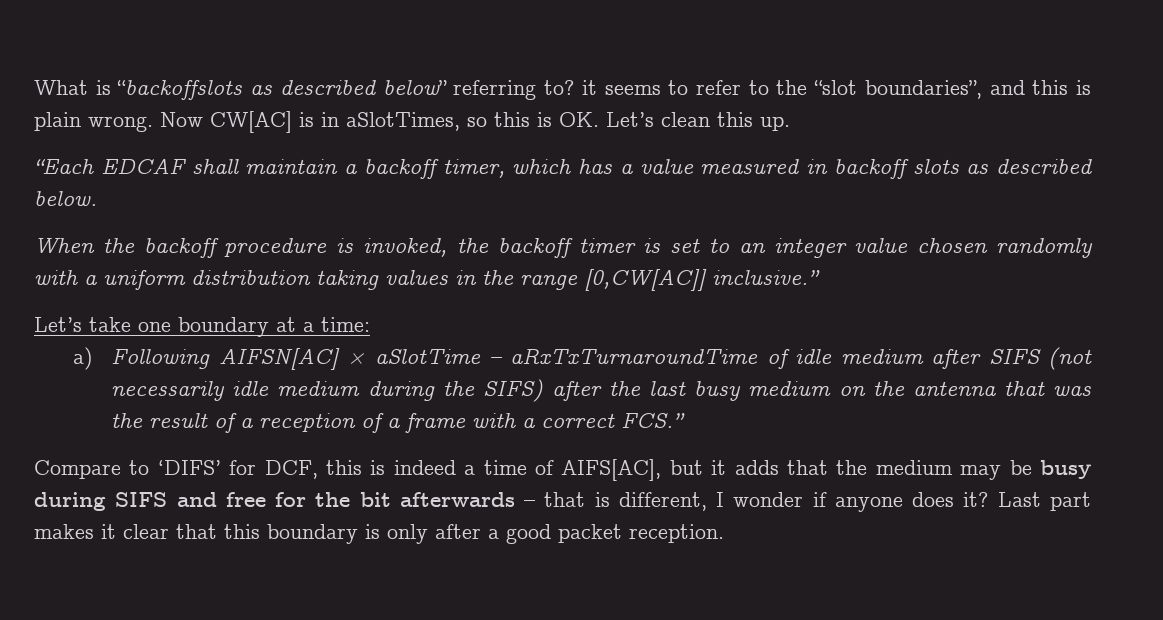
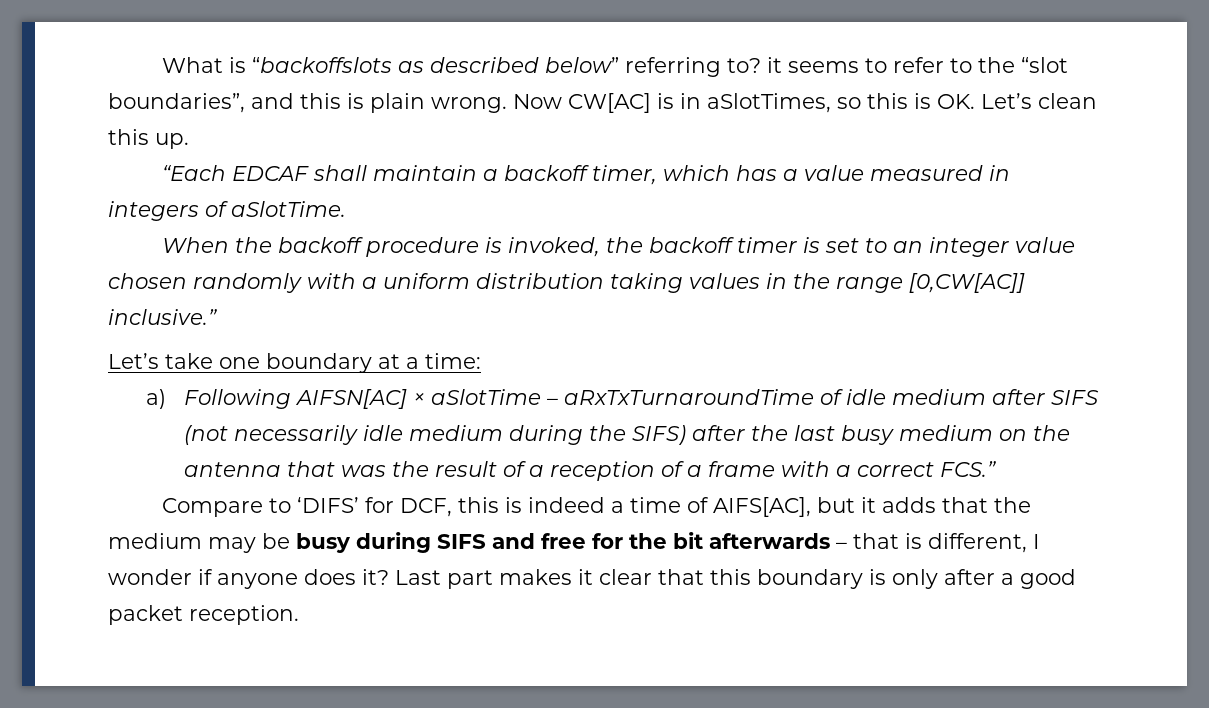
- “Each EDCAF shall maintain a backoff timer, which has a value measured in backoff slots as described below.
+ “Each EDCAF shall maintain a backoff timer, which has a value measured in integers of aSlotTime.

